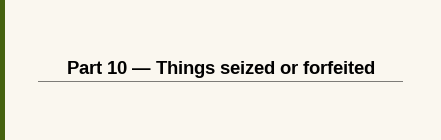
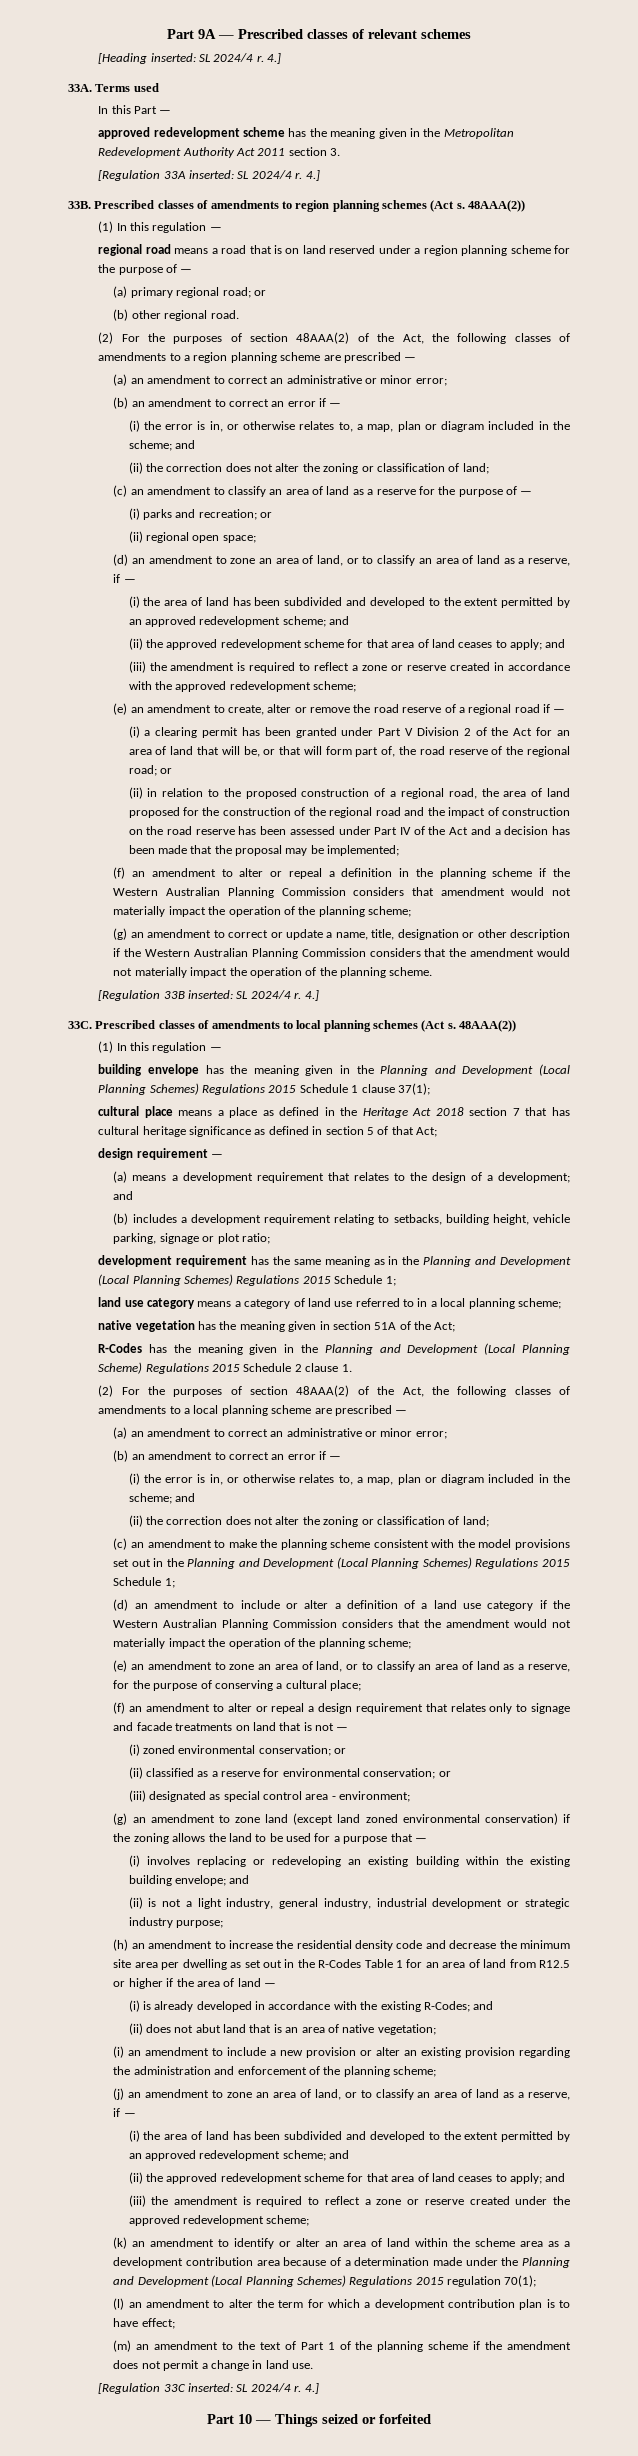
+ Part 9A — Prescribed classes of relevant schemes
+ [Heading inserted: SL 2024/4 r. 4.]
+ 33A. Terms used
+ In this Part —
+ approved redevelopment scheme has the meaning given in the Metropolitan Redevelopment Authority Act 2011 section 3.
+ [Regulation 33A inserted: SL 2024/4 r. 4.]
+ 33B. Prescribed classes of amendments to region planning schemes (Act s. 48AAA(2))
+ (1) In this regulation —
+ regional road means a road that is on land reserved under a region planning scheme for the purpose of —
+ (a) primary regional road; or
+ (b) other regional road.
+ (2) For the purposes of section 48AAA(2) of the Act, the following classes of amendments to a region planning scheme are prescribed —
+ (a) an amendment to correct an administrative or minor error;
+ (b) an amendment to correct an error if —
+ (i) the error is in, or otherwise relates to, a map, plan or diagram included in the scheme; and
+ (ii) the correction does not alter the zoning or classification of land;
+ (c) an amendment to classify an area of land as a reserve for the purpose of —
+ (i) parks and recreation; or
+ (ii) regional open space;
+ (d) an amendment to zone an area of land, or to classify an area of land as a reserve, if —
+ (i) the area of land has been subdivided and developed to the extent permitted by an approved redevelopment scheme; and
+ (ii) the approved redevelopment scheme for that area of land ceases to apply; and
+ (iii) the amendment is required to reflect a zone or reserve created in accordance with the approved redevelopment scheme;
+ (e) an amendment to create, alter or remove the road reserve of a regional road if —
+ (i) a clearing permit has been granted under Part V Division 2 of the Act for an area of land that will be, or that will form part of, the road reserve of the regional road; or
+ (ii) in relation to the proposed construction of a regional road, the area of land proposed for the construction of the regional road and the impact of construction on the road reserve has been assessed under Part IV of the Act and a decision has been made that the proposal may be implemented;
+ (f) an amendment to alter or repeal a definition in the planning scheme if the Western Australian Planning Commission considers that amendment would not materially impact the operation of the planning scheme;
+ (g) an amendment to correct or update a name, title, designation or other description if the Western Australian Planning Commission considers that the amendment would not materially impact the operation of the planning scheme.
+ [Regulation 33B inserted: SL 2024/4 r. 4.]
+ 33C. Prescribed classes of amendments to local planning schemes (Act s. 48AAA(2))
+ (1) In this regulation —
+ building envelope has the meaning given in the Planning and Development (Local Planning Schemes) Regulations 2015 Schedule 1 clause 37(1);
+ cultural place means a place as defined in the Heritage Act 2018 section 7 that has cultural heritage significance as defined in section 5 of that Act;
+ design requirement —
+ (a) means a development requirement that relates to the design of a development; and
+ (b) includes a development requirement relating to setbacks, building height, vehicle parking, signage or plot ratio;
+ development requirement has the same meaning as in the Planning and Development (Local Planning Schemes) Regulations 2015 Schedule 1;
+ land use category means a category of land use referred to in a local planning scheme;
+ native vegetation has the meaning given in section 51A of the Act;
+ R-Codes has the meaning given in the Planning and Development (Local Planning Scheme) Regulations 2015 Schedule 2 clause 1.
+ (2) For the purposes of section 48AAA(2) of the Act, the following classes of amendments to a local planning scheme are prescribed —
+ (a) an amendment to correct an administrative or minor error;
+ (b) an amendment to correct an error if —
+ (i) the error is in, or otherwise relates to, a map, plan or diagram included in the scheme; and
+ (ii) the correction does not alter the zoning or classification of land;
+ (c) an amendment to make the planning scheme consistent with the model provisions set out in the Planning and Development (Local Planning Schemes) Regulations 2015 Schedule 1;
+ (d) an amendment to include or alter a definition of a land use category if the Western Australian Planning Commission considers that the amendment would not materially impact the operation of the planning scheme;
+ (e) an amendment to zone an area of land, or to classify an area of land as a reserve, for the purpose of conserving a cultural place;
+ (f) an amendment to alter or repeal a design requirement that relates only to signage and facade treatments on land that is not —
+ (i) zoned environmental conservation; or
+ (ii) classified as a reserve for environmental conservation; or
+ (iii) designated as special control area - environment;
+ (g) an amendment to zone land (except land zoned environmental conservation) if the zoning allows the land to be used for a purpose that —
+ (i) involves replacing or redeveloping an existing building within the existing building envelope; and
+ (ii) is not a light industry, general industry, industrial development or strategic industry purpose;
+ (h) an amendment to increase the residential density code and decrease the minimum site area per dwelling as set out in the R-Codes Table 1 for an area of land from R12.5 or higher if the area of land —
+ (i) is already developed in accordance with the existing R-Codes; and
+ (ii) does not abut land that is an area of native vegetation;
+ (i) an amendment to include a new provision or alter an existing provision regarding the administration and enforcement of the planning scheme;
+ (j) an amendment to zone an area of land, or to classify an area of land as a reserve, if —
+ (i) the area of land has been subdivided and developed to the extent permitted by an approved redevelopment scheme; and
+ (ii) the approved redevelopment scheme for that area of land ceases to apply; and
+ (iii) the amendment is required to reflect a zone or reserve created under the approved redevelopment scheme;
+ (k) an amendment to identify or alter an area of land within the scheme area as a development contribution area because of a determination made under the Planning and Development (Local Planning Schemes) Regulations 2015 regulation 70(1);
+ (l) an amendment to alter the term for which a development contribution plan is to have effect;
+ (m) an amendment to the text of Part 1 of the planning scheme if the amendment does not permit a change in land use.
+ [Regulation 33C inserted: SL 2024/4 r. 4.]

